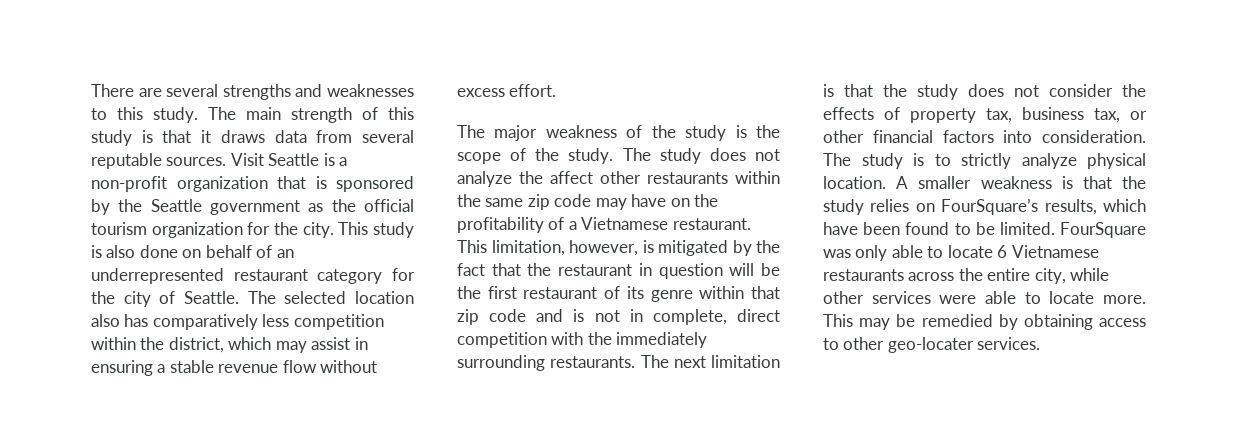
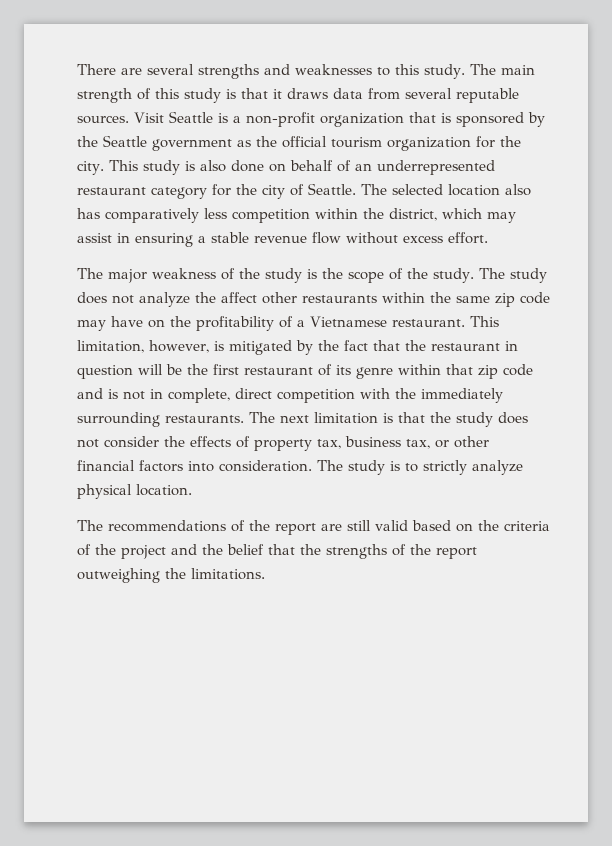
- The study is to strictly analyze physical location. A smaller weakness is that the study relies on FourSquare’s results, which have been found to be limited. FourSquare was only able to locate 6 Vietnamese restaurants across the entire city, while other services were able to locate more. This may be remedied by obtaining access to other geo-locater services.
+ The study is to strictly analyze physical location.
+ The recommendations of the report are still valid based on the criteria of the project and the belief that the strengths of the report outweighing the limitations.

